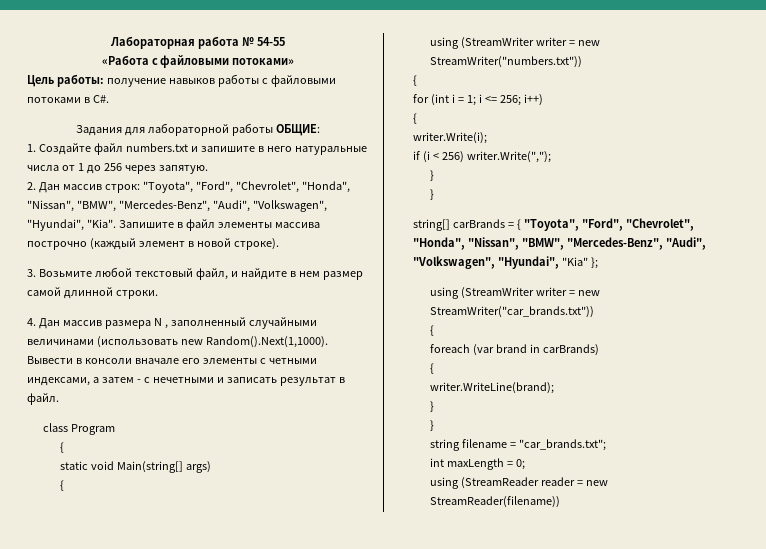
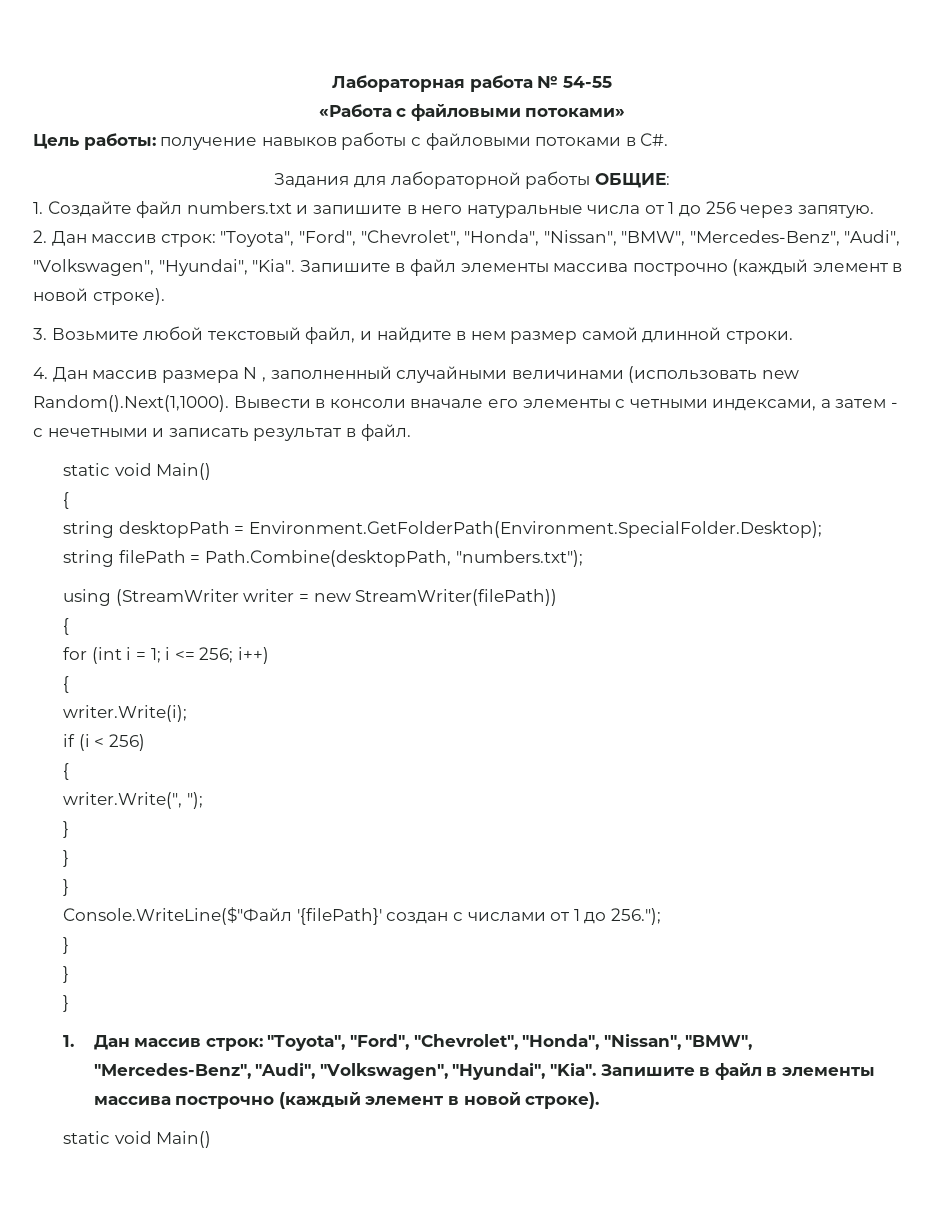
  4. Дан массив размера N , заполненный случайными величинами (использовать new Random().Next(1,1000). Вывести в консоли вначале его элементы с четными индексами, а затем - с нечетными и записать результат в файл.
- class Program
+ static void Main()
  {
- static void Main(string[] args)
- {
- using (StreamWriter writer = new StreamWriter("numbers.txt"))
+ string desktopPath = Environment.GetFolderPath(Environment.SpecialFolder.Desktop);
+ string filePath = Path.Combine(desktopPath, "numbers.txt");
+ using (StreamWriter writer = new StreamWriter(filePath))
- if (i < 256) writer.Write(",");
+ if (i < 256)
+ {
+ writer.Write(", ");
  }
  }
- string[] carBrands = { "Toyota", "Ford", "Chevrolet", "Honda", "Nissan", "BMW", "Mercedes-Benz", "Audi", "Volkswagen", "Hyundai", "Kia" };
- using (StreamWriter writer = new StreamWriter("car_brands.txt"))
- {
- foreach (var brand in carBrands)
- {
- writer.WriteLine(brand);
+ }
+ Console.WriteLine($"Файл '{filePath}' создан с числами от 1 до 256.");
  }
  }
- string filename = "car_brands.txt";
- int maxLength = 0;
- using (StreamReader reader = new StreamReader(filename))
+ }
+ 1. Дан массив строк: "Toyota", "Ford", "Chevrolet", "Honda", "Nissan", "BMW", "Mercedes-Benz", "Audi", "Volkswagen", "Hyundai", "Kia". Запишите в файл в элементы массива построчно (каждый элемент в новой строке).
+ static void Main()

